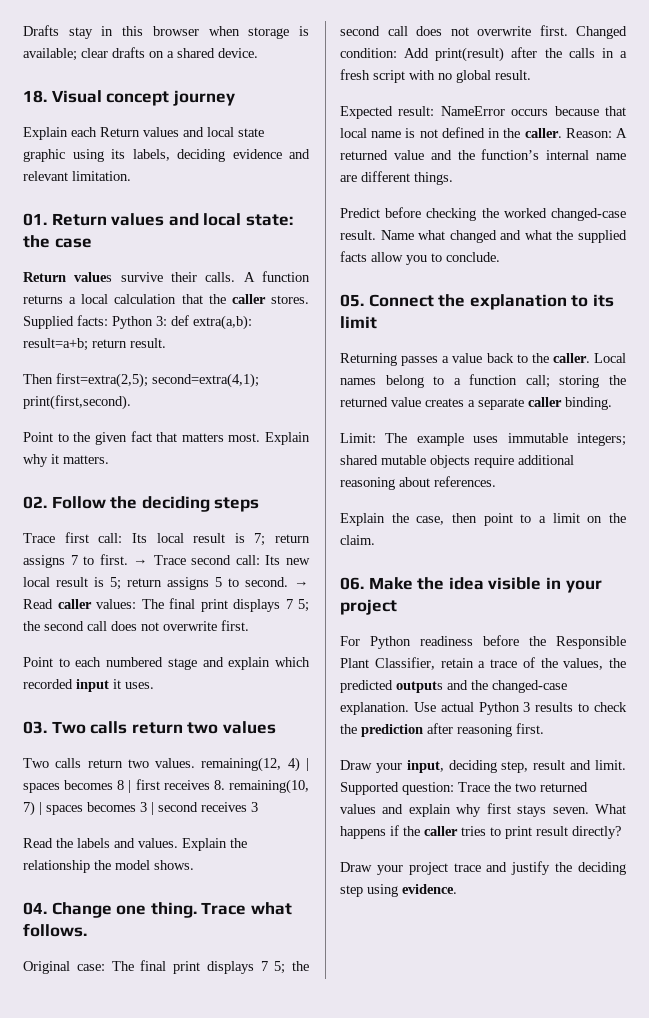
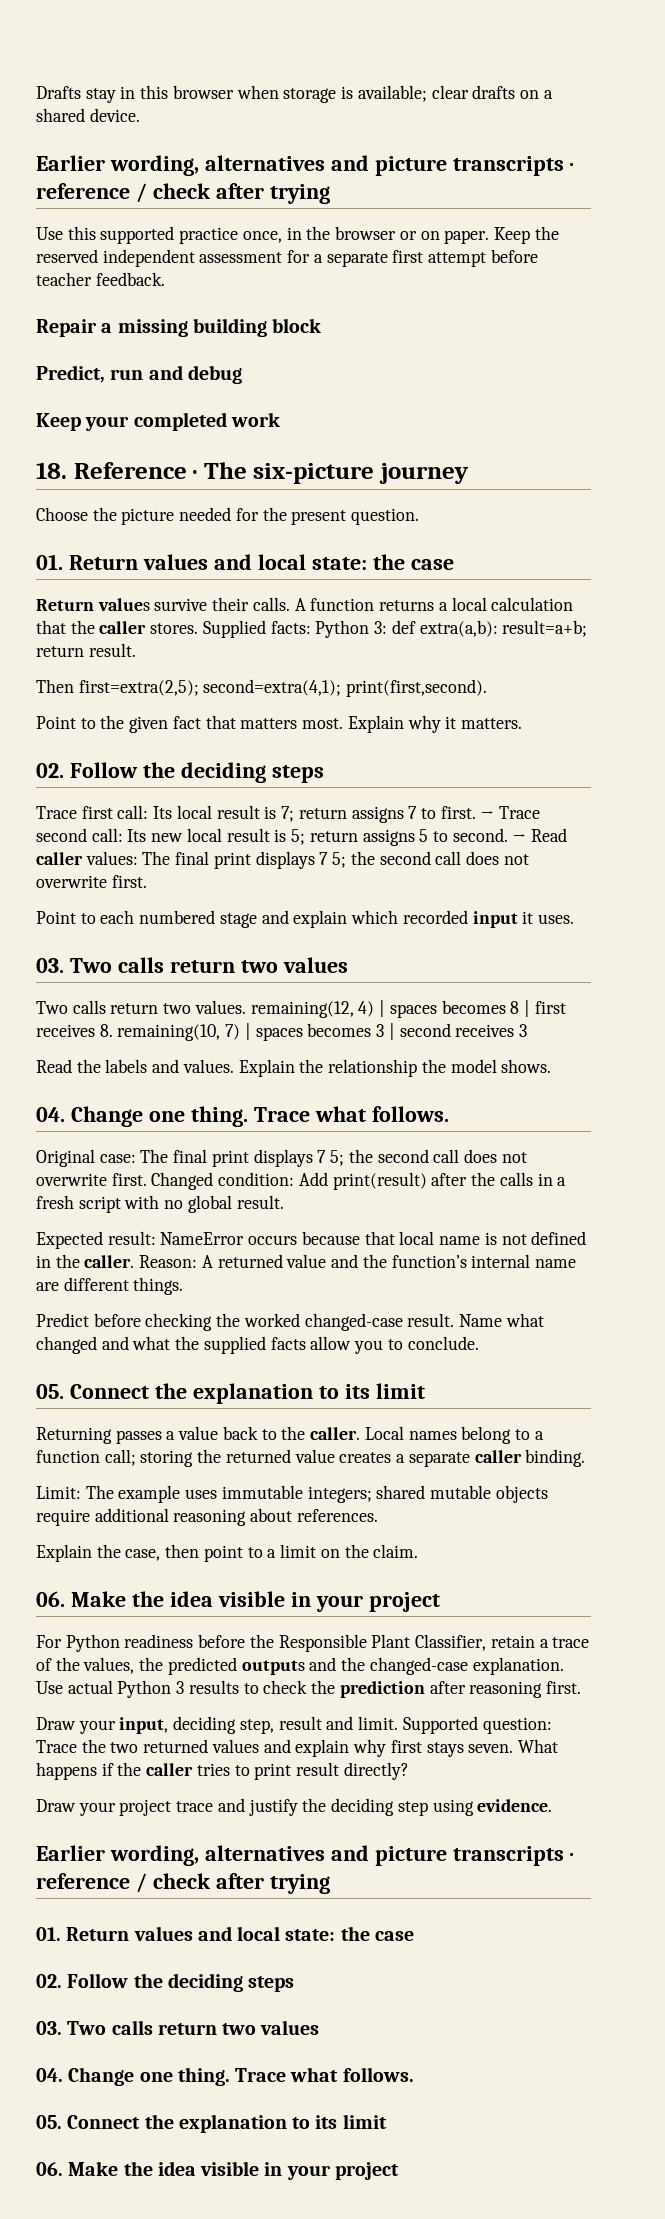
  Drafts stay in this browser when storage is available; clear drafts on a shared device.
- 18. Visual concept journey
- Explain each Return values and local state graphic using its labels, deciding evidence and relevant limitation.
+ Earlier wording, alternatives and picture transcripts · reference / check after trying
+ Use this supported practice once, in the browser or on paper. Keep the reserved independent assessment for a separate first attempt before teacher feedback.
+ Repair a missing building block
+ Predict, run and debug
+ Keep your completed work
+ 18. Reference · The six-picture journey
+ Choose the picture needed for the present question.
  Draw your project trace and justify the deciding step using evidence.
+ Earlier wording, alternatives and picture transcripts · reference / check after trying
+ 01. Return values and local state: the case
+ 02. Follow the deciding steps
+ 03. Two calls return two values
+ 04. Change one thing. Trace what follows.
+ 05. Connect the explanation to its limit
+ 06. Make the idea visible in your project

